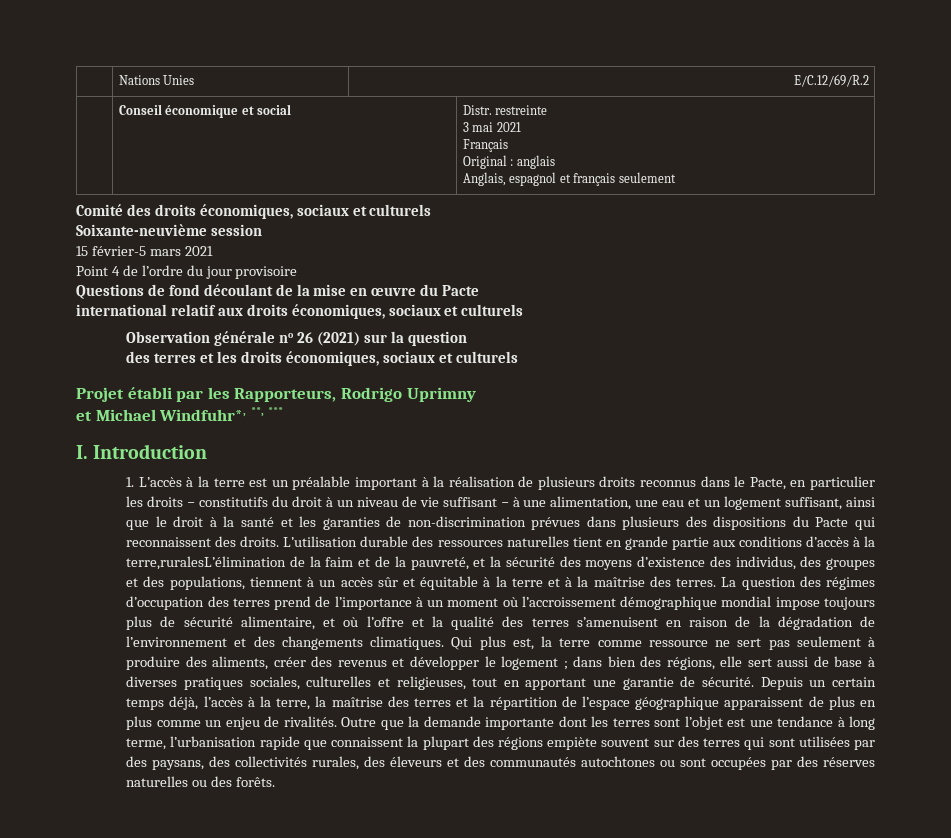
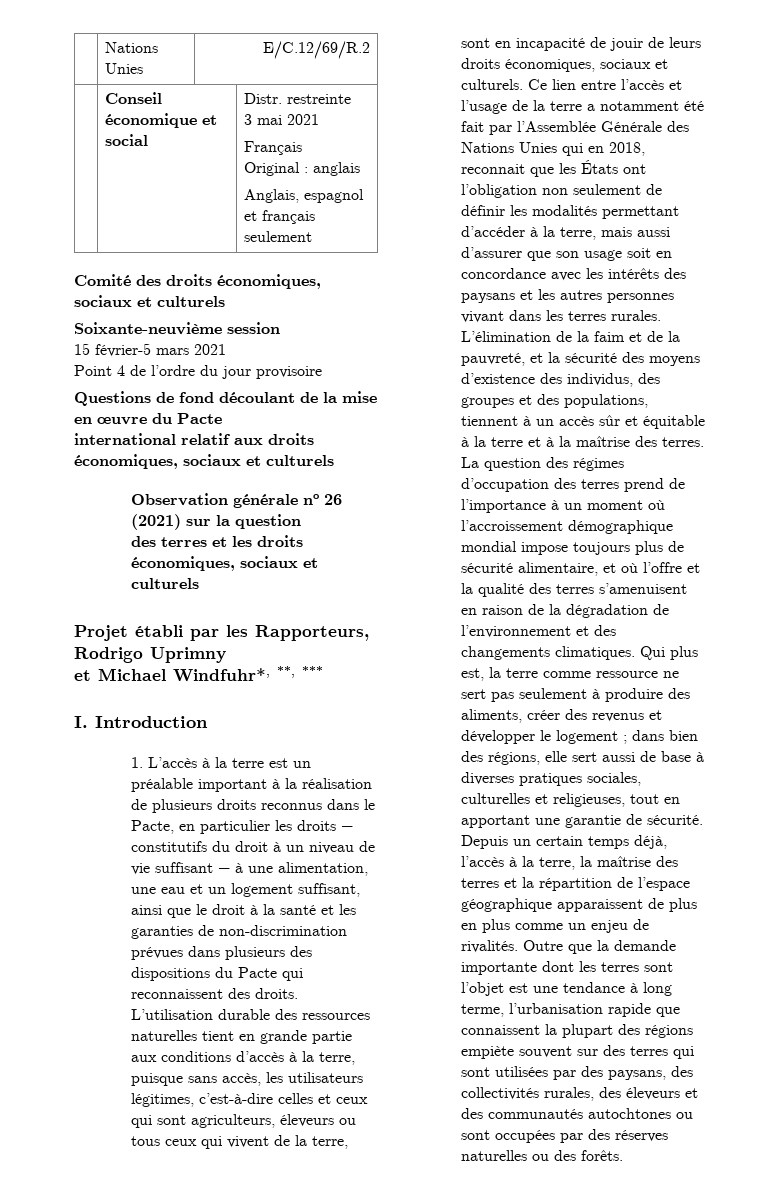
- L’utilisation durable des ressources naturelles tient en grande partie aux conditions d’accès à la terre,ruralesL’élimination de la faim et de la pauvreté, et la sécurité des moyens d’existence des individus, des groupes et des populations, tiennent à un accès sûr et équitable à la terre et à la maîtrise des terres.
+ L’utilisation durable des ressources naturelles tient en grande partie aux conditions d’accès à la terre, puisque sans accès, les utilisateurs légitimes, c’est-à-dire celles et ceux qui sont agriculteurs, éleveurs ou tous ceux qui vivent de la terre, sont en incapacité de jouir de leurs droits économiques, sociaux et culturels. Ce lien entre l’accès et l’usage de la terre a notamment été fait par l’Assemblée Générale des Nations Unies qui en 2018, reconnait que les États ont l’obligation non seulement de définir les modalités permettant d’accéder à la terre, mais aussi d’assurer que son usage soit en concordance avec les intérêts des paysans et les autres personnes vivant dans les terres rurales. L’élimination de la faim et de la pauvreté, et la sécurité des moyens d’existence des individus, des groupes et des populations, tiennent à un accès sûr et équitable à la terre et à la maîtrise des terres.

